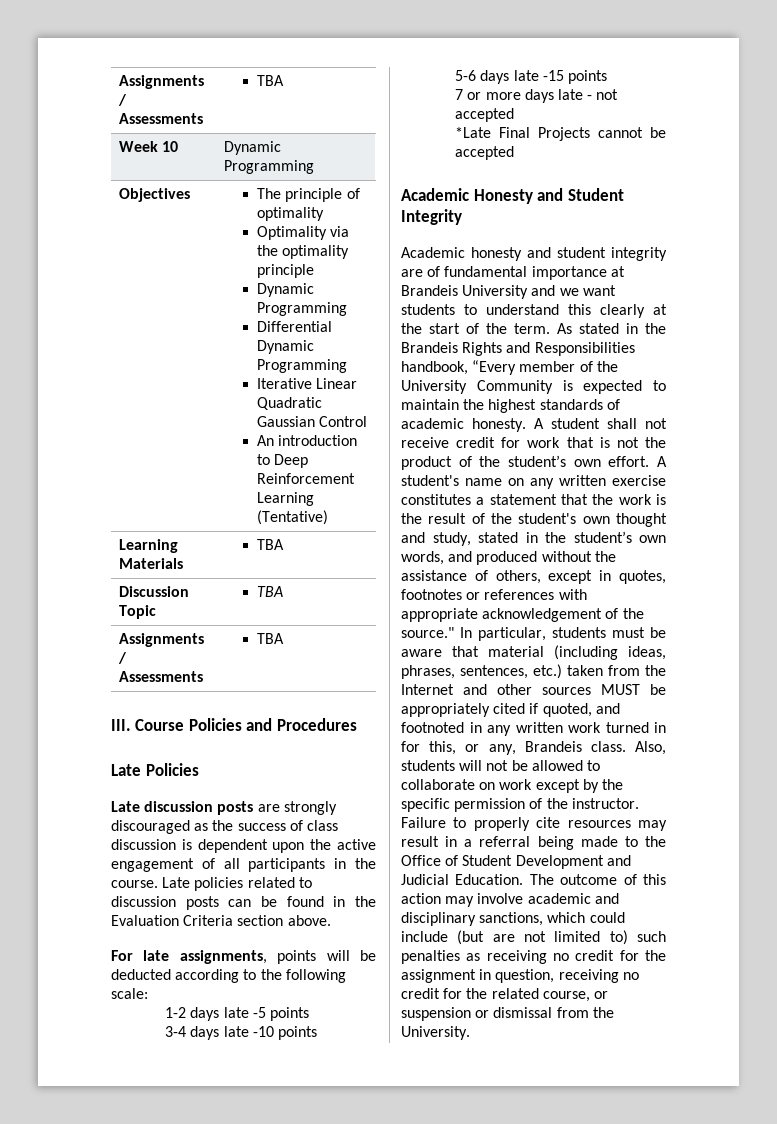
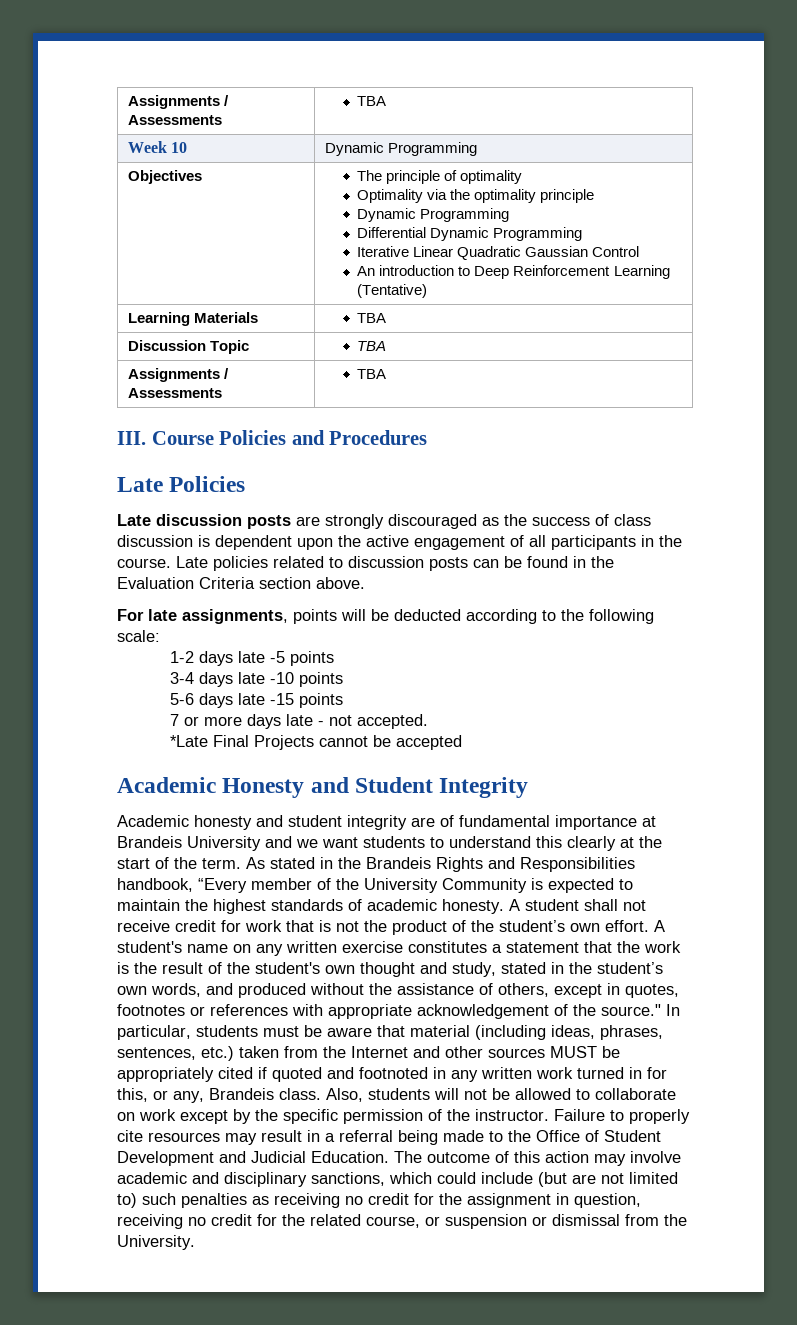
- 7 or more days late - not accepted
+ 7 or more days late - not accepted.
- In particular, students must be aware that material (including ideas, phrases, sentences, etc.) taken from the Internet and other sources MUST be appropriately cited if quoted, and footnoted in any written work turned in for this, or any, Brandeis class.
+ In particular, students must be aware that material (including ideas, phrases, sentences, etc.) taken from the Internet and other sources MUST be appropriately cited if quoted and footnoted in any written work turned in for this, or any, Brandeis class.

